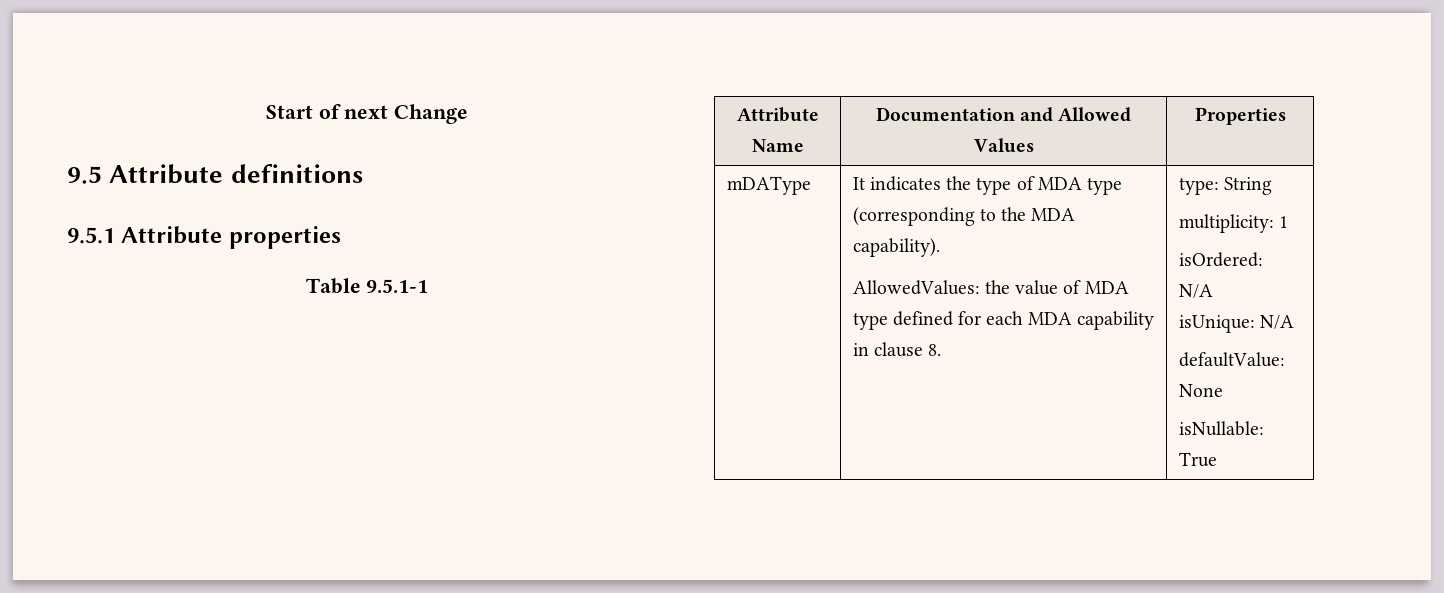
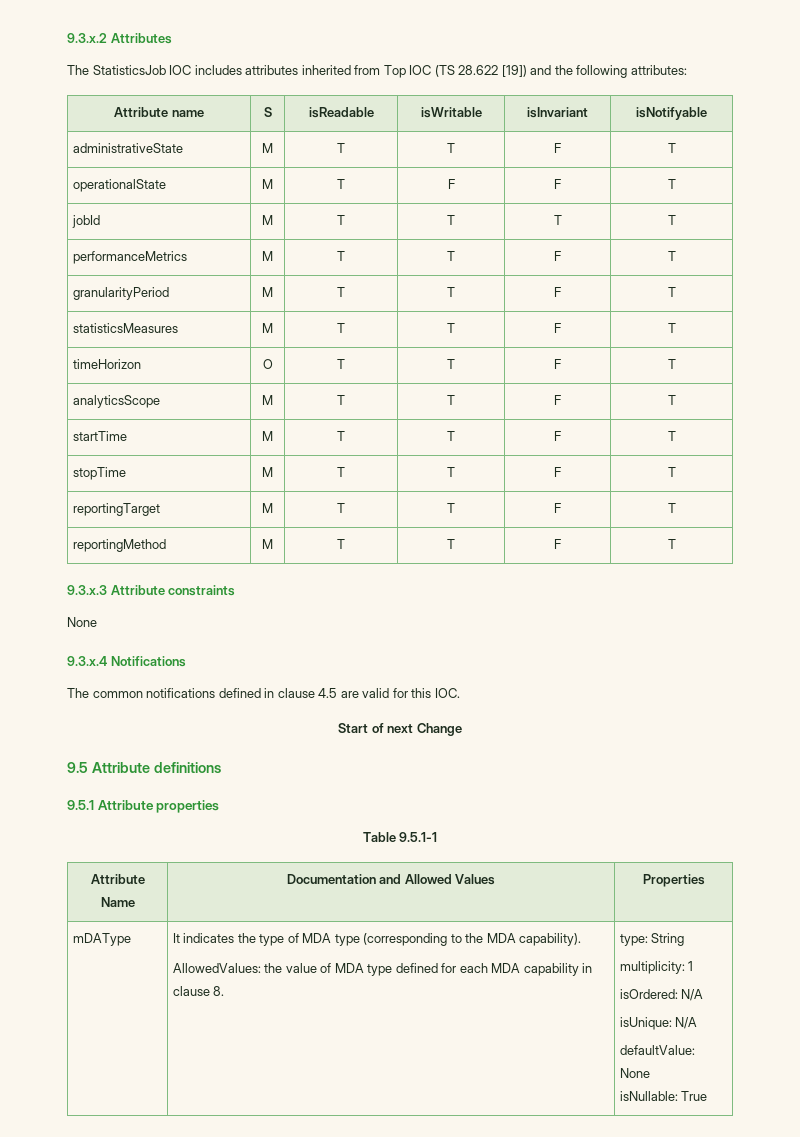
+ 9.3.x.2 Attributes
+ The StatisticsJob IOC includes attributes inherited from Top IOC (TS 28.622 [19]) and the following attributes:
+ Attribute name | S | isReadable | isWritable | isInvariant | isNotifyable
+ administrativeState | M | T | T | F | T
+ operationalState | M | T | F | F | T
+ jobId | M | T | T | T | T
+ performanceMetrics | M | T | T | F | T
+ granularityPeriod | M | T | T | F | T
+ statisticsMeasures | M | T | T | F | T
+ timeHorizon | O | T | T | F | T
+ analyticsScope | M | T | T | F | T
+ startTime | M | T | T | F | T
+ stopTime | M | T | T | F | T
+ reportingTarget | M | T | T | F | T
+ reportingMethod | M | T | T | F | T
+ 9.3.x.3 Attribute constraints
+ None
+ 9.3.x.4 Notifications
+ The common notifications defined in clause 4.5 are valid for this IOC.

